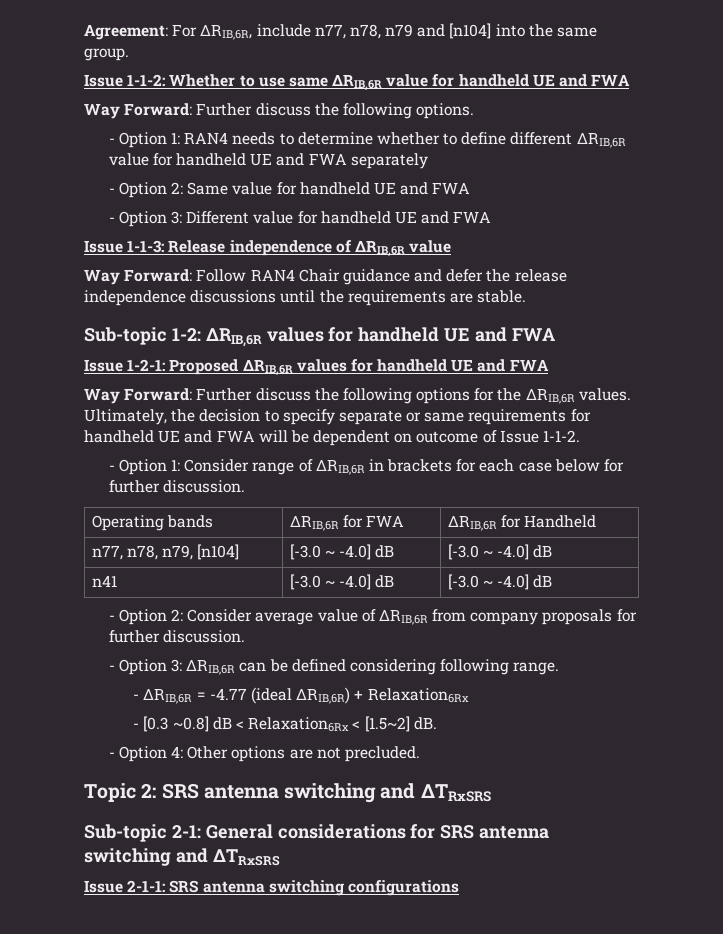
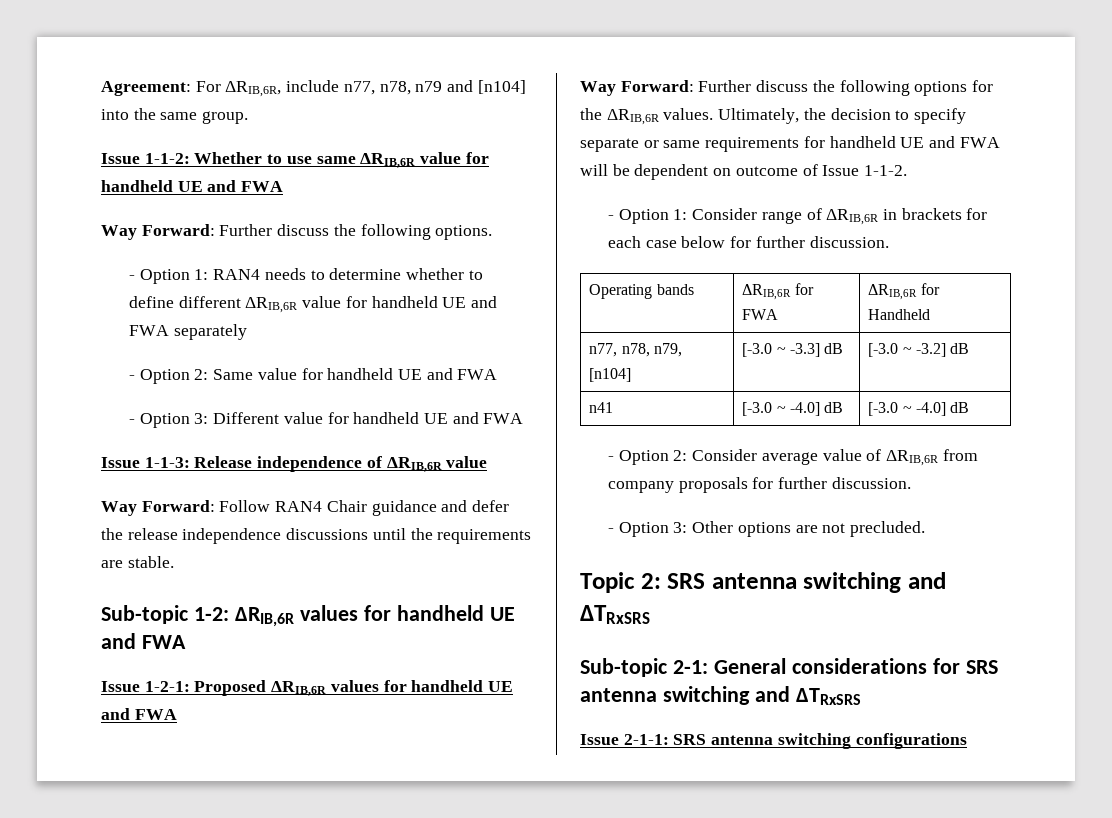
- n77, n78, n79, [n104] | [-3.0 ~ -4.0] dB | [-3.0 ~ -4.0] dB
+ n77, n78, n79, [n104] | [-3.0 ~ -3.3] dB | [-3.0 ~ -3.2] dB
- - Option 3: ΔRIB,6R can be defined considering following range.
- - ΔRIB,6R = -4.77 (ideal ΔRIB,6R) + Relaxation6Rx
- - [0.3 ~0.8] dB < Relaxation6Rx < [1.5~2] dB.
- - Option 4: Other options are not precluded.
+ - Option 3: Other options are not precluded.

